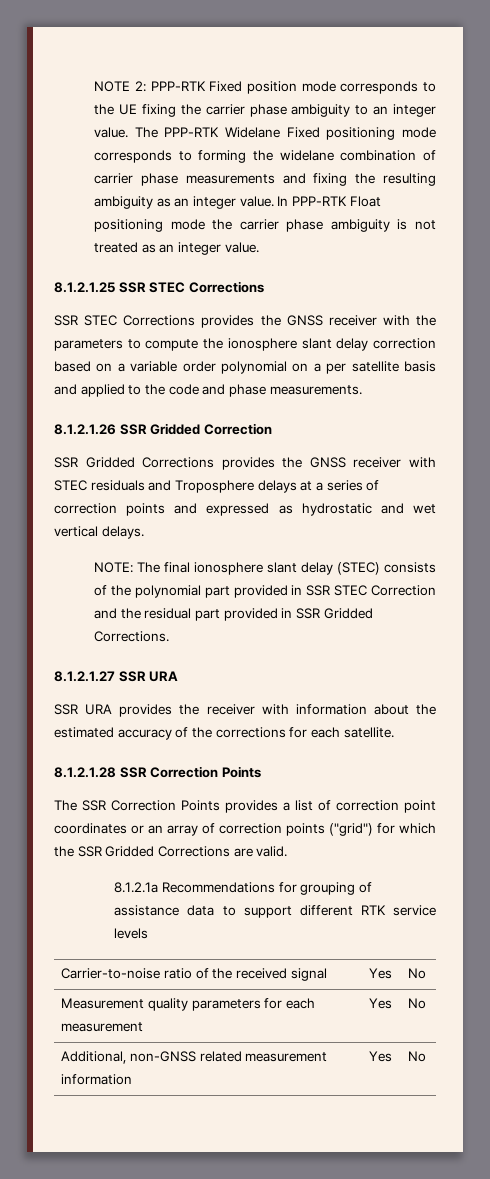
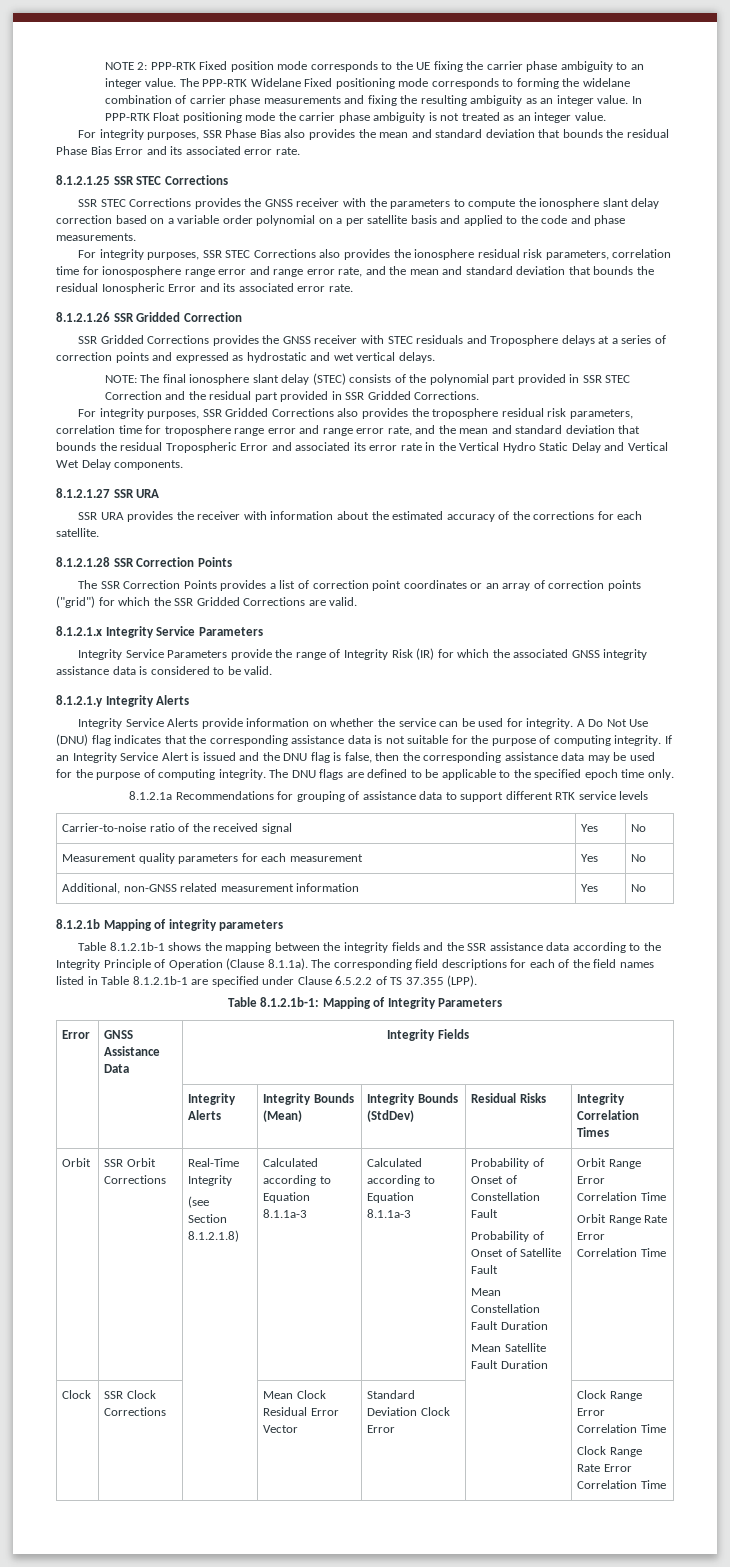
+ For integrity purposes, SSR Phase Bias also provides the mean and standard deviation that bounds the residual Phase Bias Error and its associated error rate.
+ For integrity purposes, SSR STEC Corrections also provides the ionosphere residual risk parameters, correlation time for ionosposphere range error and range error rate, and the mean and standard deviation that bounds the residual Ionospheric Error and its associated error rate.
+ For integrity purposes, SSR Gridded Corrections also provides the troposphere residual risk parameters, correlation time for troposphere range error and range error rate, and the mean and standard deviation that bounds the residual Tropospheric Error and associated its error rate in the Vertical Hydro Static Delay and Vertical Wet Delay components.
+ 8.1.2.1.x Integrity Service Parameters
+ Integrity Service Parameters provide the range of Integrity Risk (IR) for which the associated GNSS integrity assistance data is considered to be valid.
+ 8.1.2.1.y Integrity Alerts
+ Integrity Service Alerts provide information on whether the service can be used for integrity. A Do Not Use (DNU) flag indicates that the corresponding assistance data is not suitable for the purpose of computing integrity. If an Integrity Service Alert is issued and the DNU flag is false, then the corresponding assistance data may be used for the purpose of computing integrity. The DNU flags are defined to be applicable to the specified epoch time only.
+ 8.1.2.1b Mapping of integrity parameters
+ Table 8.1.2.1b-1 shows the mapping between the integrity fields and the SSR assistance data according to the Integrity Principle of Operation (Clause 8.1.1a). The corresponding field descriptions for each of the field names listed in Table 8.1.2.1b-1 are specified under Clause 6.5.2.2 of TS 37.355 (LPP).
+ Table 8.1.2.1b-1: Mapping of Integrity Parameters
+ Error | GNSS Assistance Data | Integrity Fields
+ | | Integrity Alerts | Integrity Bounds (Mean) | Integrity Bounds (StdDev) | Residual Risks | Integrity Correlation Times
+ Orbit | SSR Orbit Corrections | Real-Time Integrity
+ (see Section 8.1.2.1.8) | Calculated according to Equation 8.1.1a-3 | Calculated according to Equation 8.1.1a-3 | Probability of Onset of Constellation Fault
+ Probability of Onset of Satellite Fault
+ Mean Constellation Fault Duration
+ Mean Satellite Fault Duration | Orbit Range Error Correlation Time
+ Orbit Range Rate Error Correlation Time
+ Clock | SSR Clock Corrections | | Mean Clock Residual Error Vector | Standard Deviation Clock Error | | Clock Range Error Correlation Time
+ Clock Range Rate Error Correlation Time

